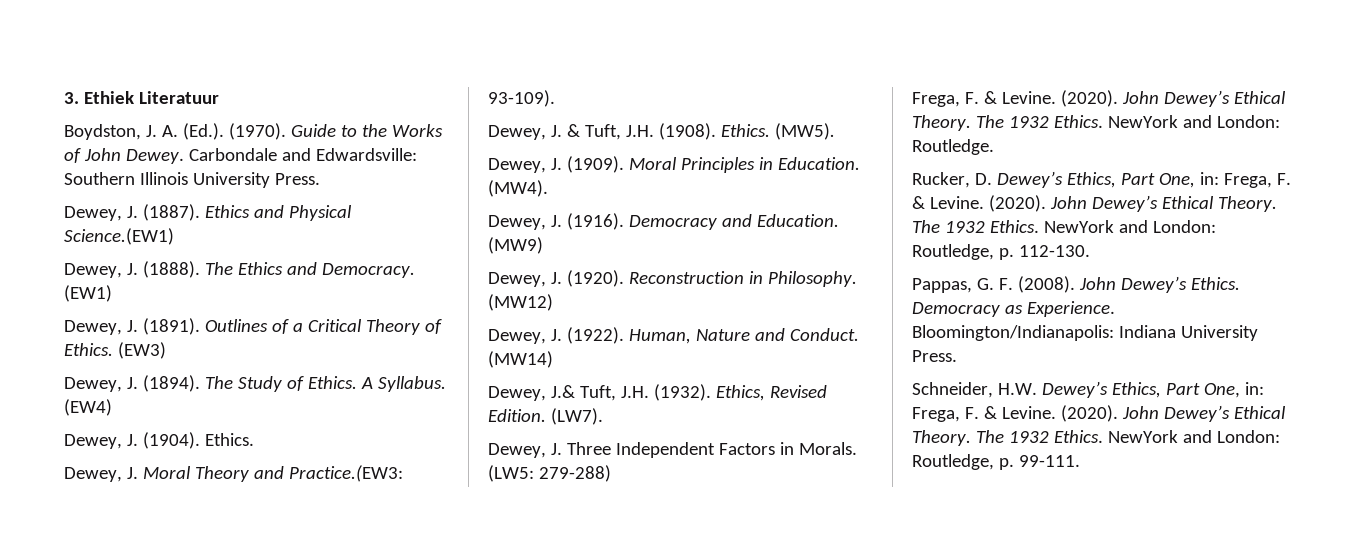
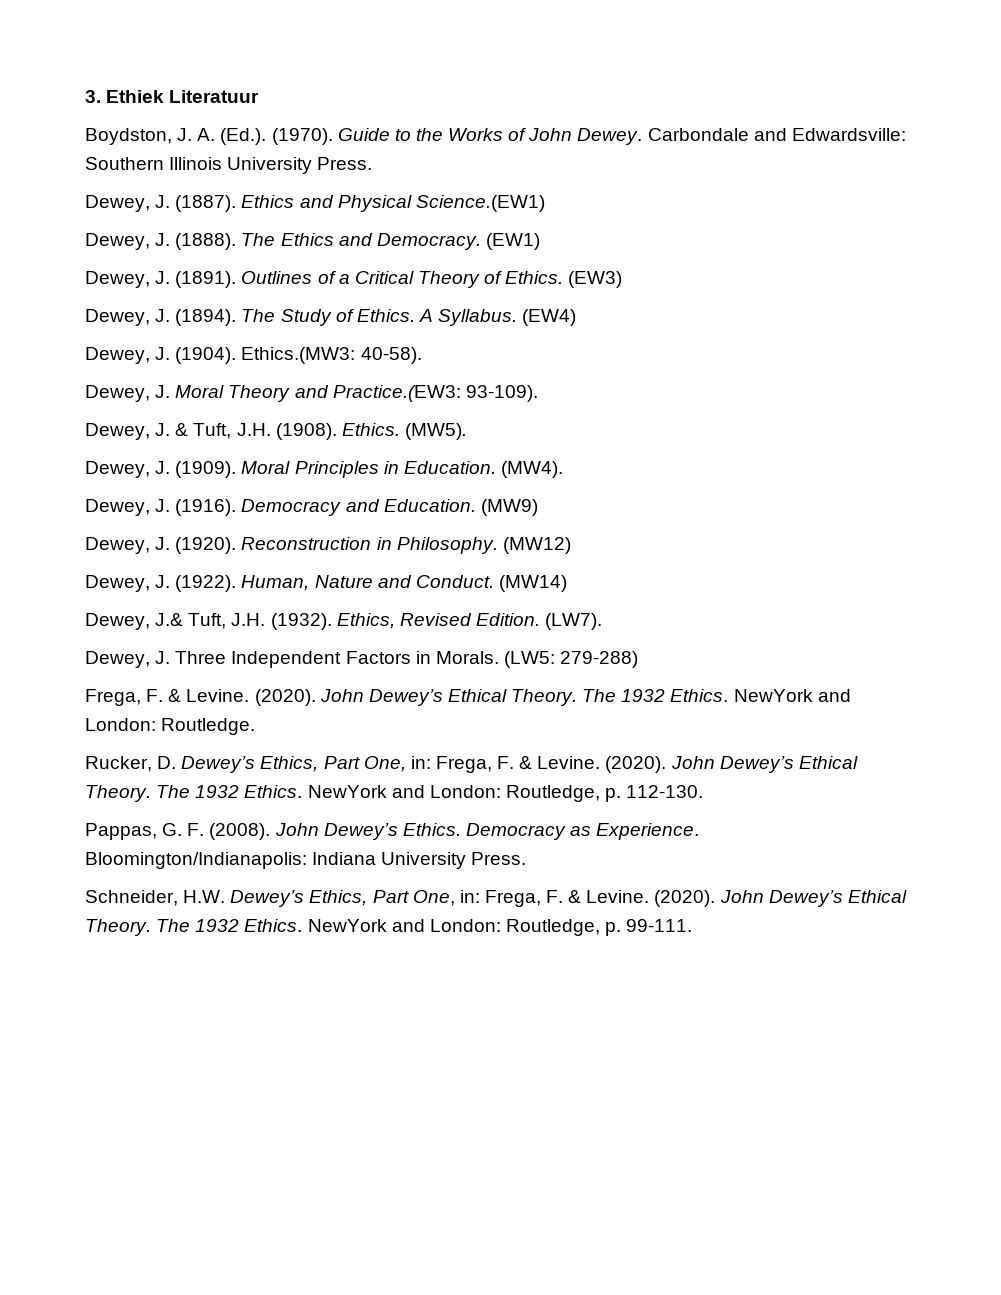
- Dewey, J. (1904). Ethics.
+ Dewey, J. (1904). Ethics.(MW3: 40-58).

